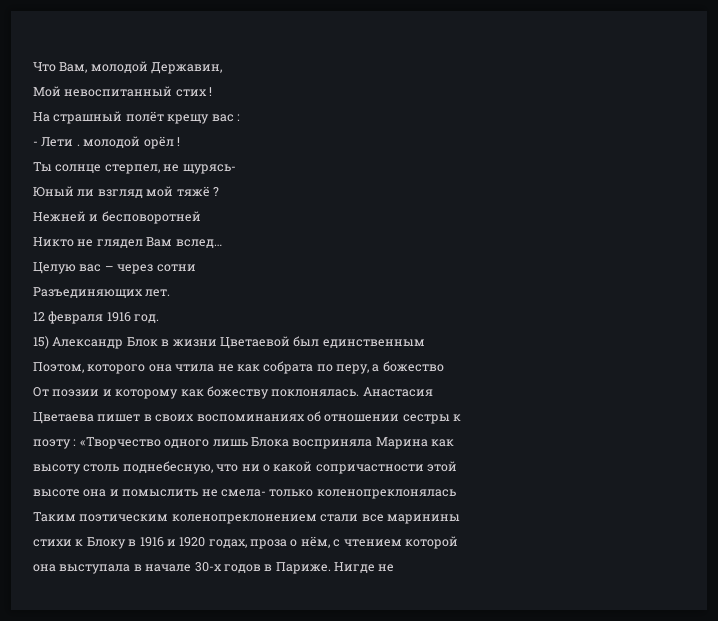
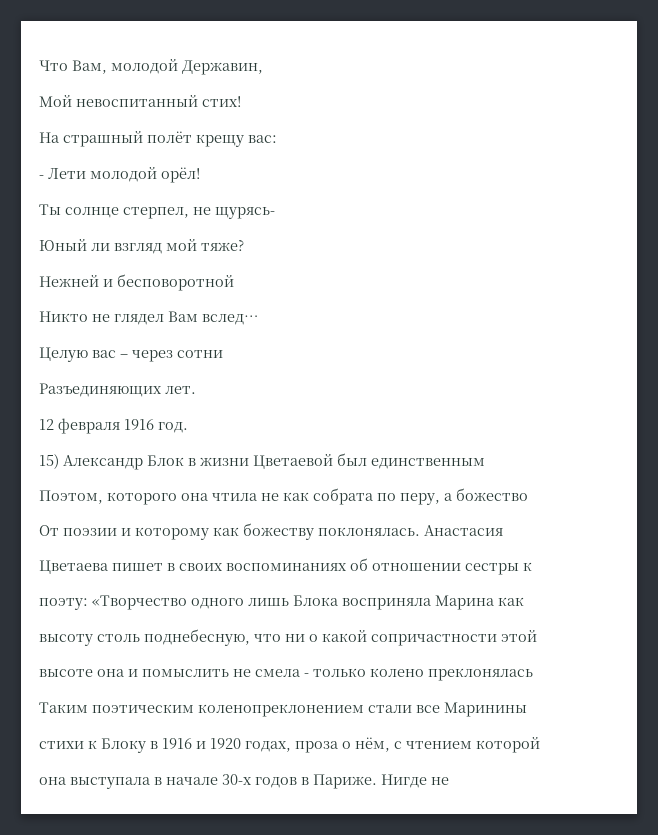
- Мой невоспитанный стих !
+ Мой невоспитанный стих!
- На страшный полёт крещу вас :
+ На страшный полёт крещу вас:
- - Лети . молодой орёл !
+ - Лети молодой орёл!
- Юный ли взгляд мой тяжё ?
+ Юный ли взгляд мой тяже?
- Нежней и бесповоротней
+ Нежней и бесповоротной
- поэту : «Творчество одного лишь Блока восприняла Марина как
+ поэту: «Творчество одного лишь Блока восприняла Марина как
- высоте она и помыслить не смела- только коленопреклонялась
+ высоте она и помыслить не смела - только колено преклонялась
- Таким поэтическим коленопреклонением стали все маринины
+ Таким поэтическим коленопреклонением стали все Маринины

